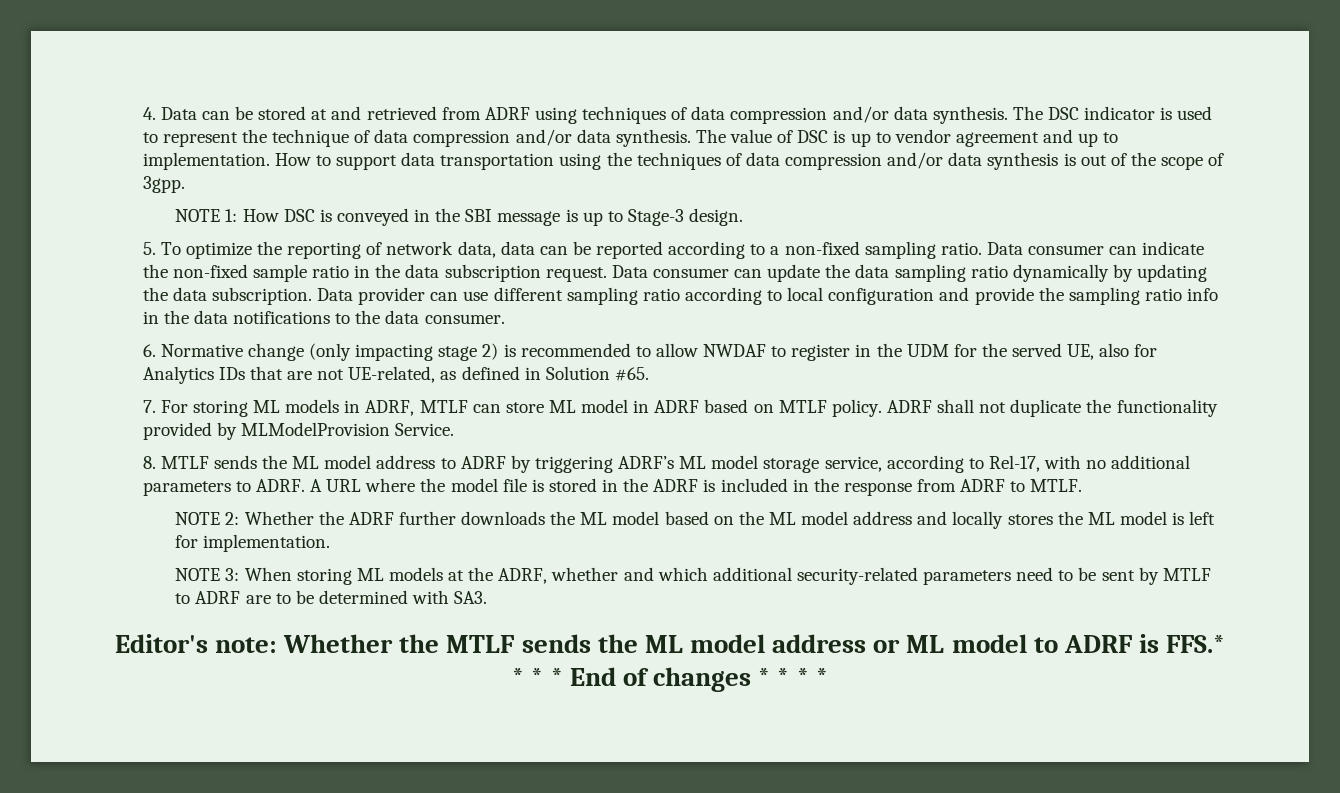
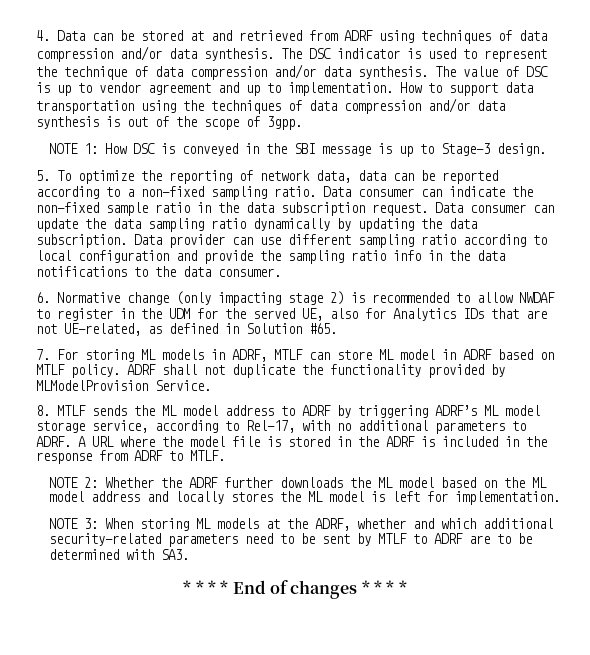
- Editor's note: Whether the MTLF sends the ML model address or ML model to ADRF is FFS.* * * * End of changes * * * *
+ * * * * End of changes * * * *

